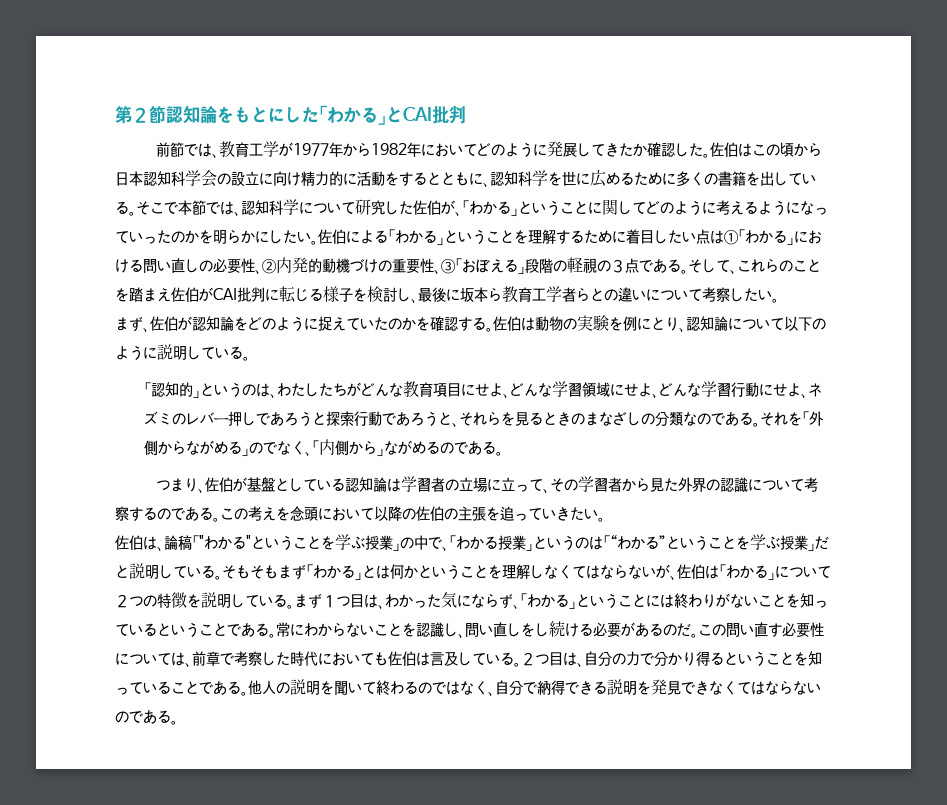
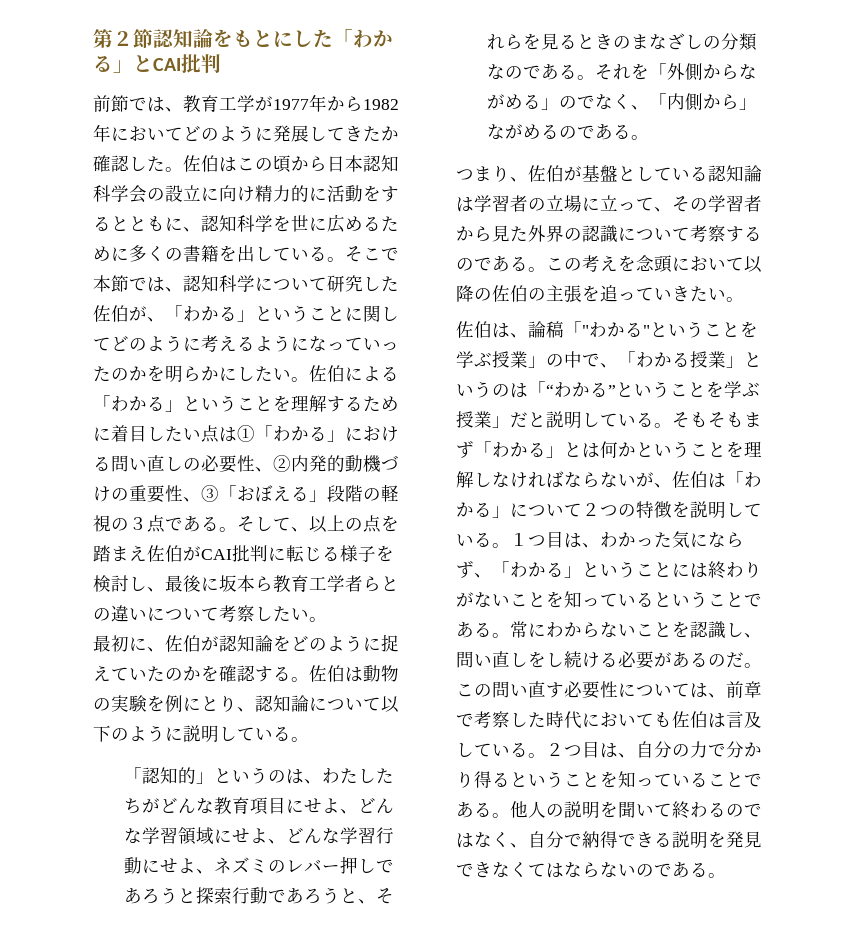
- そして、これらのことを踏まえ佐伯がCAI批判に転じる様子を検討し、最後に坂本ら教育工学者らとの違いについて考察したい。
+ そして、以上の点を踏まえ佐伯がCAI批判に転じる様子を検討し、最後に坂本ら教育工学者らとの違いについて考察したい。
- まず、佐伯が認知論をどのように捉えていたのかを確認する。
+ 最初に、佐伯が認知論をどのように捉えていたのかを確認する。
- そもそもまず「わかる」とは何かということを理解しなくてはならないが、佐伯は「わかる」について２つの特徴を説明している。
+ そもそもまず「わかる」とは何かということを理解しなければならないが、佐伯は「わかる」について２つの特徴を説明している。
- まず１つ目は、わかった気にならず、「わかる」ということには終わりがないことを知っているということである。
+ １つ目は、わかった気にならず、「わかる」ということには終わりがないことを知っているということである。

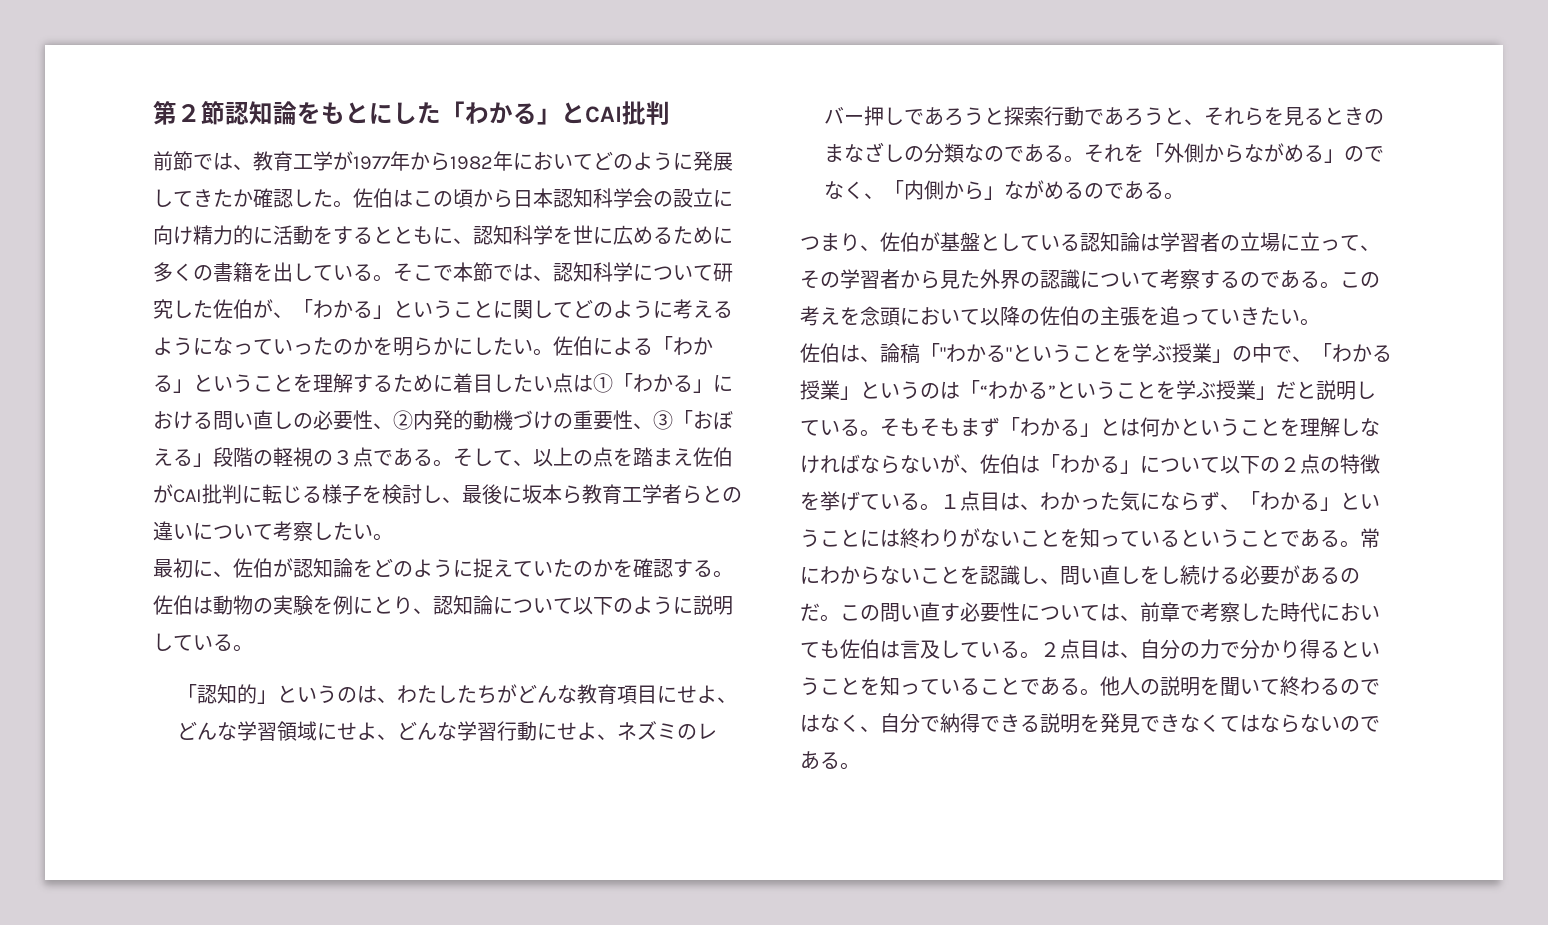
- そもそもまず「わかる」とは何かということを理解しなければならないが、佐伯は「わかる」について２つの特徴を説明している。
+ そもそもまず「わかる」とは何かということを理解しなければならないが、佐伯は「わかる」について以下の２点の特徴を挙げている。
- １つ目は、わかった気にならず、「わかる」ということには終わりがないことを知っているということである。
+ １点目は、わかった気にならず、「わかる」ということには終わりがないことを知っているということである。
- ２つ目は、自分の力で分かり得るということを知っていることである。
+ ２点目は、自分の力で分かり得るということを知っていることである。

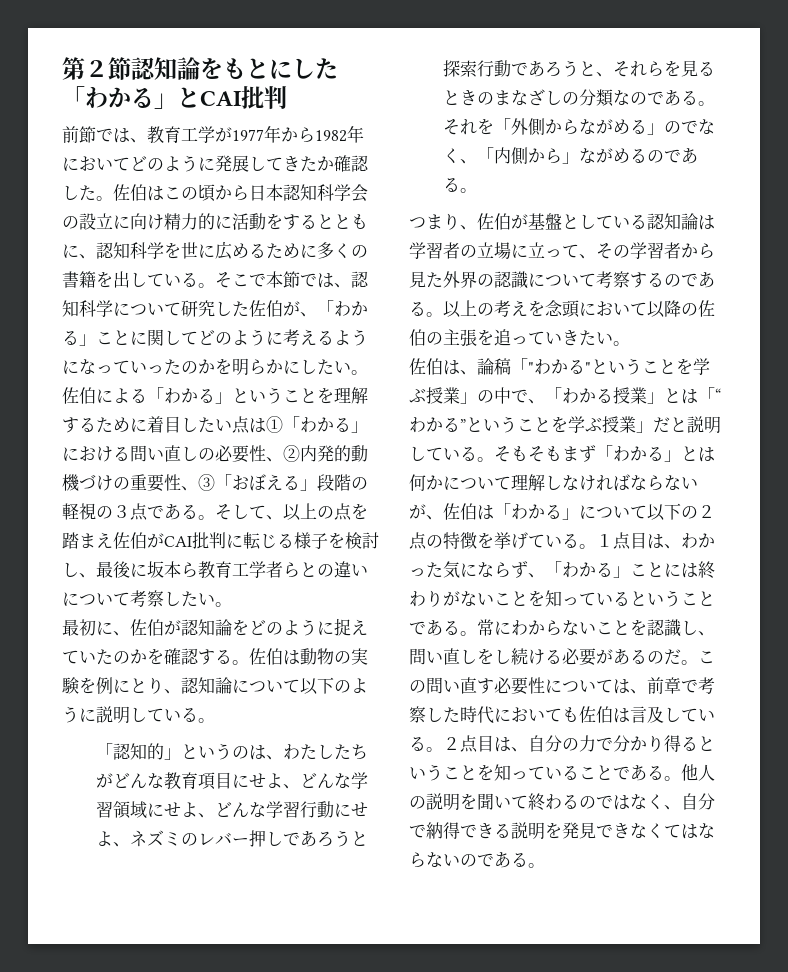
- そこで本節では、認知科学について研究した佐伯が、「わかる」ということに関してどのように考えるようになっていったのかを明らかにしたい。
+ そこで本節では、認知科学について研究した佐伯が、「わかる」ことに関してどのように考えるようになっていったのかを明らかにしたい。
- この考えを念頭において以降の佐伯の主張を追っていきたい。
+ 以上の考えを念頭において以降の佐伯の主張を追っていきたい。
- 佐伯は、論稿「"わかる"ということを学ぶ授業」の中で、「わかる授業」というのは「“わかる”ということを学ぶ授業」だと説明している。
+ 佐伯は、論稿「"わかる"ということを学ぶ授業」の中で、「わかる授業」とは「“わかる”ということを学ぶ授業」だと説明している。
- そもそもまず「わかる」とは何かということを理解しなければならないが、佐伯は「わかる」について以下の２点の特徴を挙げている。
+ そもそもまず「わかる」とは何かについて理解しなければならないが、佐伯は「わかる」について以下の２点の特徴を挙げている。
- １点目は、わかった気にならず、「わかる」ということには終わりがないことを知っているということである。
+ １点目は、わかった気にならず、「わかる」ことには終わりがないことを知っているということである。

